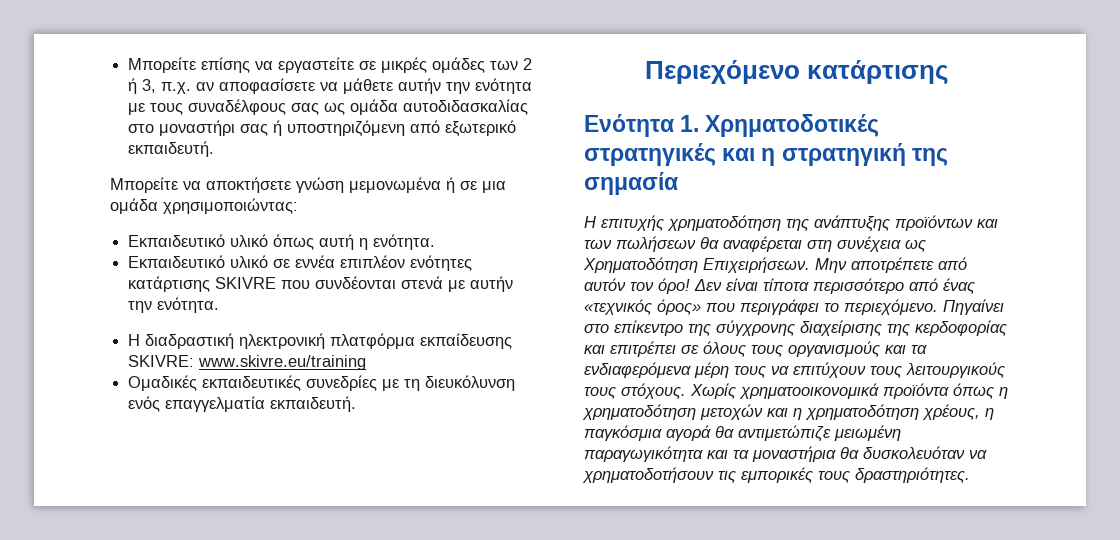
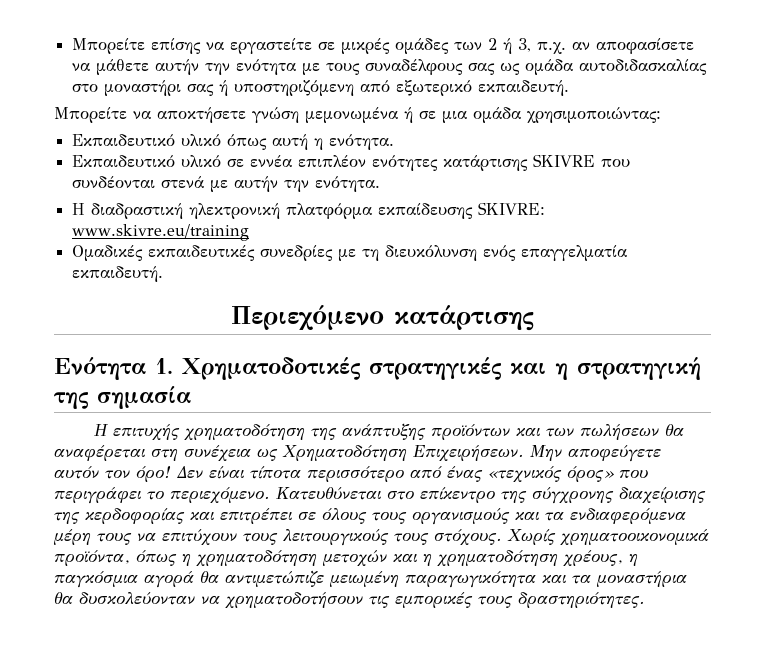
- Μην αποτρέπετε από αυτόν τον όρο!
+ Μην αποφεύγετε αυτόν τον όρο!
- Πηγαίνει στο επίκεντρο της σύγχρονης διαχείρισης της κερδοφορίας και επιτρέπει σε όλους τους οργανισμούς και τα ενδιαφερόμενα μέρη τους να επιτύχουν τους λειτουργικούς τους στόχους.
+ Κατευθύνεται στο επίκεντρο της σύγχρονης διαχείρισης της κερδοφορίας και επιτρέπει σε όλους τους οργανισμούς και τα ενδιαφερόμενα μέρη τους να επιτύχουν τους λειτουργικούς τους στόχους.
- Χωρίς χρηματοοικονομικά προϊόντα όπως η χρηματοδότηση μετοχών και η χρηματοδότηση χρέους, η παγκόσμια αγορά θα αντιμετώπιζε μειωμένη παραγωγικότητα και τα μοναστήρια θα δυσκολευόταν να χρηματοδοτήσουν τις εμπορικές τους δραστηριότητες.
+ Χωρίς χρηματοοικονομικά προϊόντα, όπως η χρηματοδότηση μετοχών και η χρηματοδότηση χρέους, η παγκόσμια αγορά θα αντιμετώπιζε μειωμένη παραγωγικότητα και τα μοναστήρια θα δυσκολεύονταν να χρηματοδοτήσουν τις εμπορικές τους δραστηριότητες.

